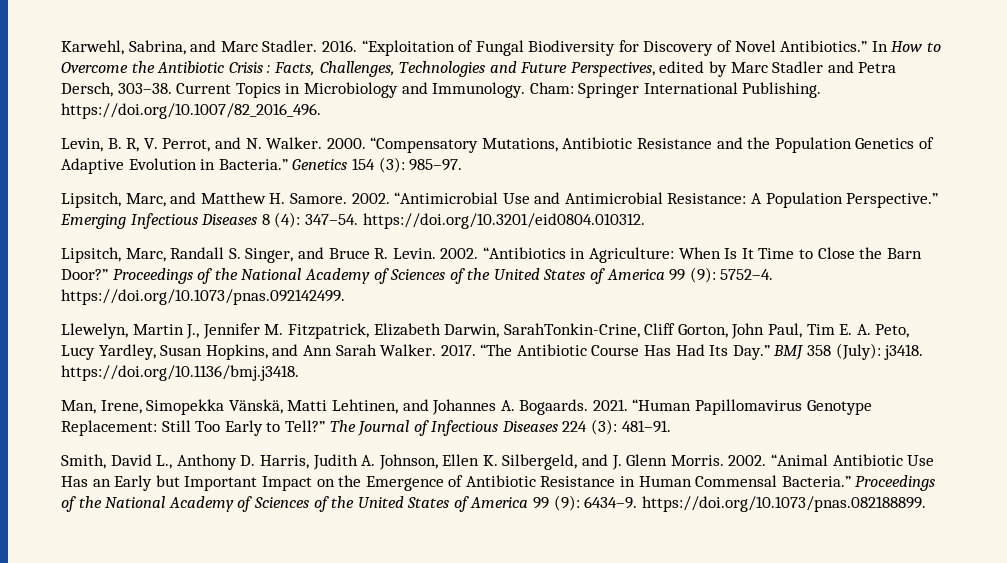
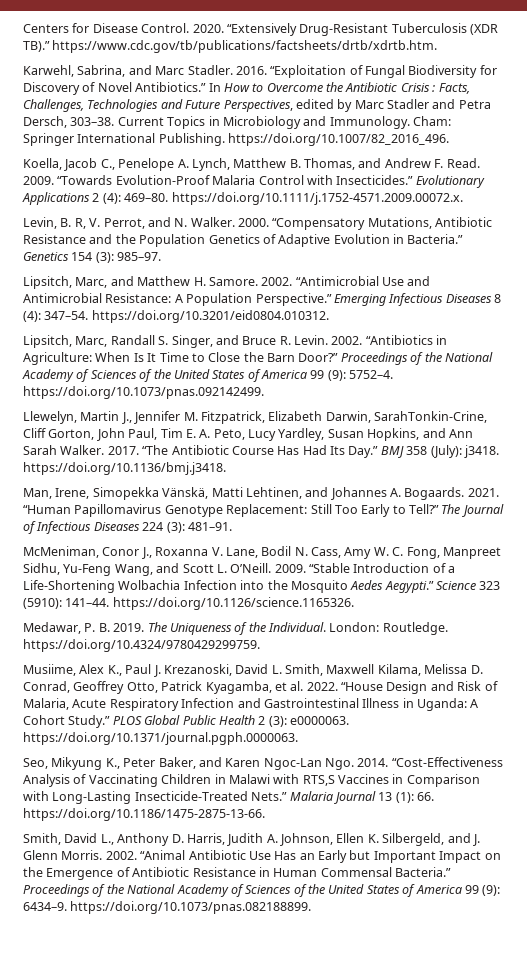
+ Centers for Disease Control. 2020. “Extensively Drug-Resistant Tuberculosis (XDR TB).” https://www.cdc.gov/tb/publications/factsheets/drtb/xdrtb.htm.
+ Koella, Jacob C., Penelope A. Lynch, Matthew B. Thomas, and Andrew F. Read. 2009. “Towards Evolution-Proof Malaria Control with Insecticides.” Evolutionary Applications 2 (4): 469–80. https://doi.org/10.1111/j.1752-4571.2009.00072.x.
+ McMeniman, Conor J., Roxanna V. Lane, Bodil N. Cass, Amy W. C. Fong, Manpreet Sidhu, Yu-Feng Wang, and Scott L. O’Neill. 2009. “Stable Introduction of a Life-Shortening Wolbachia Infection into the Mosquito Aedes Aegypti.” Science 323 (5910): 141–44. https://doi.org/10.1126/science.1165326.
+ Medawar, P. B. 2019. The Uniqueness of the Individual. London: Routledge. https://doi.org/10.4324/9780429299759.
+ Musiime, Alex K., Paul J. Krezanoski, David L. Smith, Maxwell Kilama, Melissa D. Conrad, Geoffrey Otto, Patrick Kyagamba, et al. 2022. “House Design and Risk of Malaria, Acute Respiratory Infection and Gastrointestinal Illness in Uganda: A Cohort Study.” PLOS Global Public Health 2 (3): e0000063. https://doi.org/10.1371/journal.pgph.0000063.
+ Seo, Mikyung K., Peter Baker, and Karen Ngoc-Lan Ngo. 2014. “Cost-Effectiveness Analysis of Vaccinating Children in Malawi with RTS,S Vaccines in Comparison with Long-Lasting Insecticide-Treated Nets.” Malaria Journal 13 (1): 66. https://doi.org/10.1186/1475-2875-13-66.

